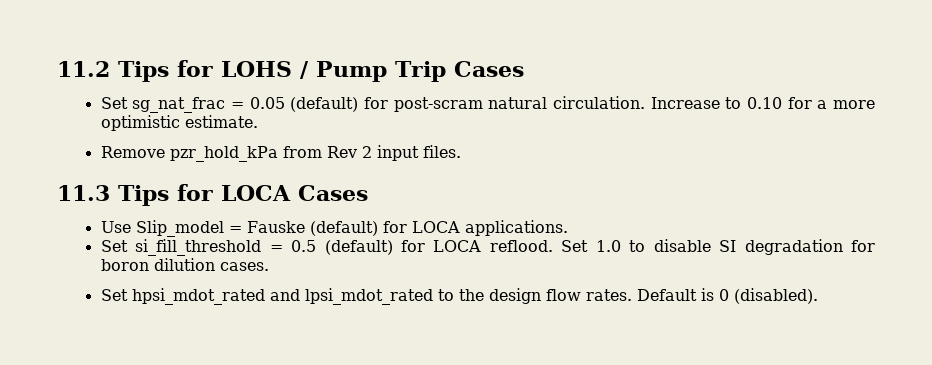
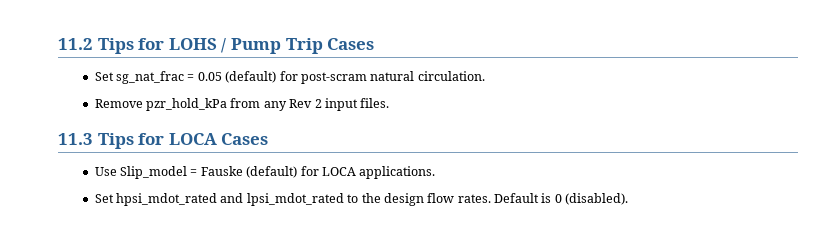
- Increase to 0.10 for a more optimistic estimate.
- Remove pzr_hold_kPa from Rev 2 input files.
+ Remove pzr_hold_kPa from any Rev 2 input files.
- Set si_fill_threshold = 0.5 (default) for LOCA reflood. Set 1.0 to disable SI degradation for boron dilution cases.

